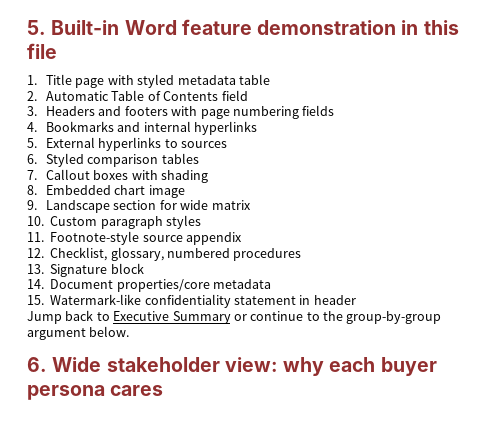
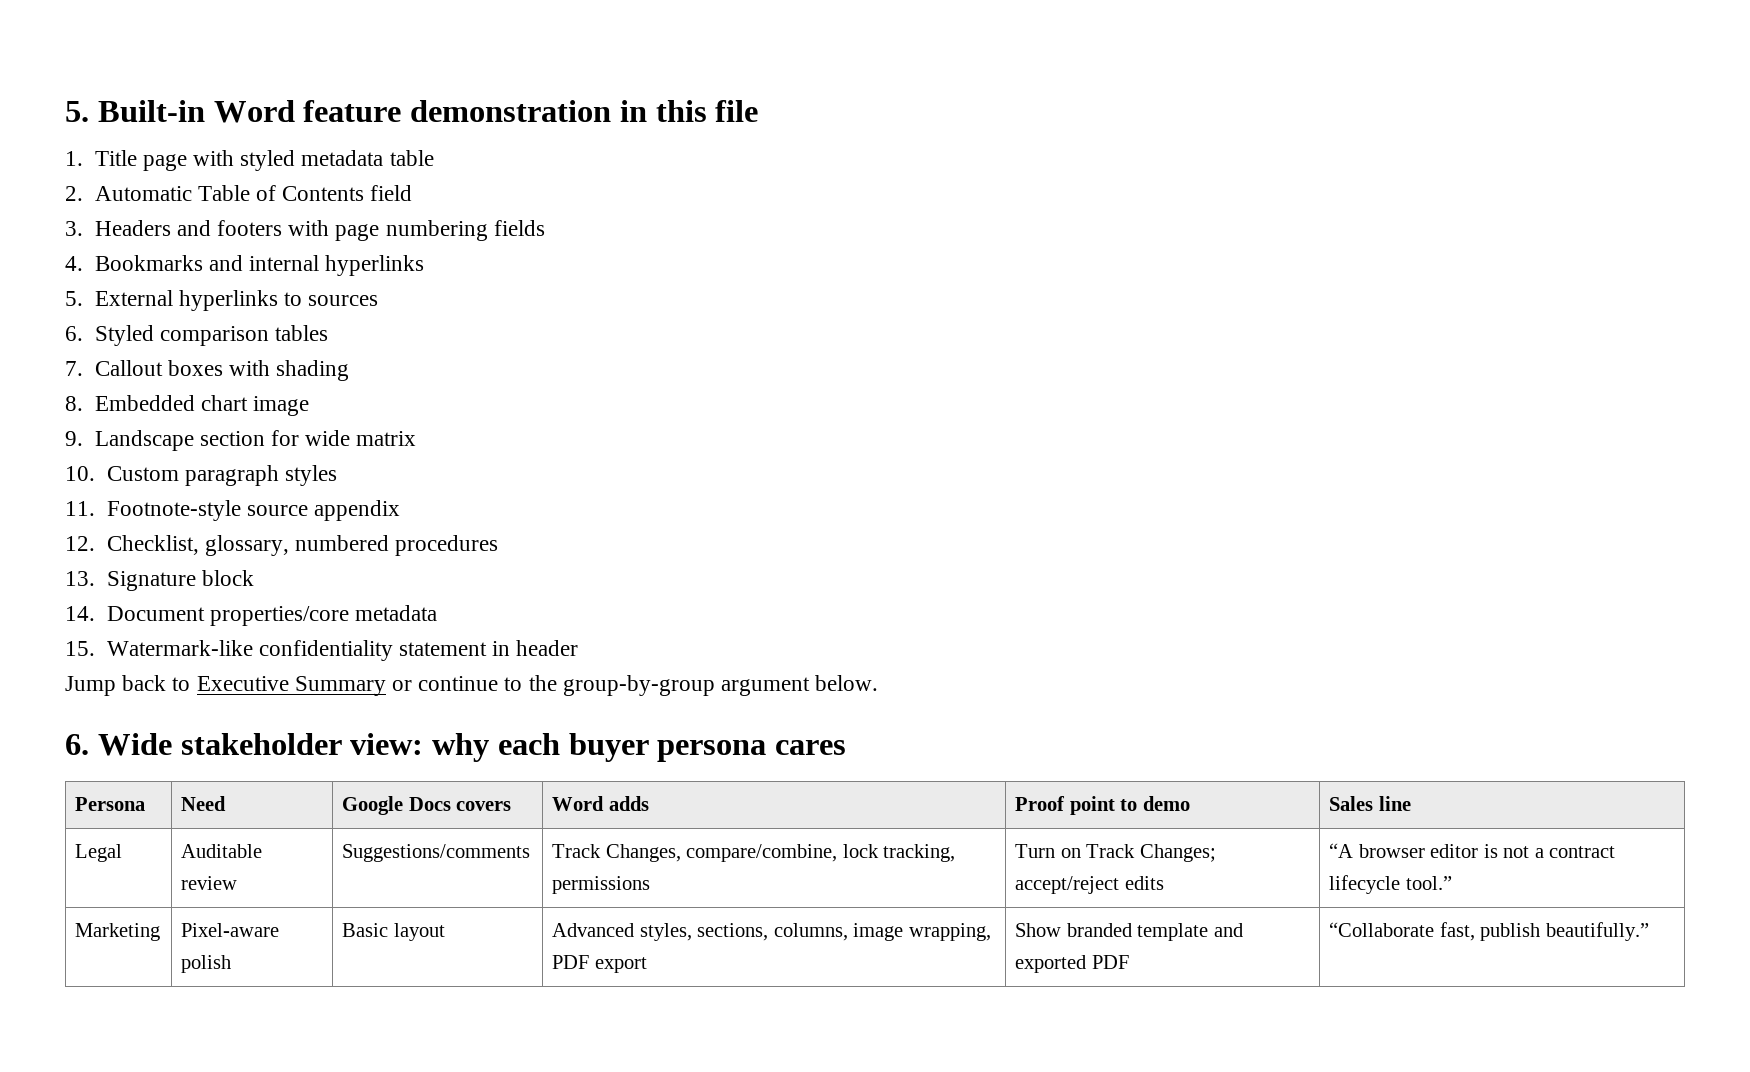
+ Persona | Need | Google Docs covers | Word adds | Proof point to demo | Sales line
+ Legal | Auditable review | Suggestions/comments | Track Changes, compare/combine, lock tracking, permissions | Turn on Track Changes; accept/reject edits | “A browser editor is not a contract lifecycle tool.”
+ Marketing | Pixel-aware polish | Basic layout | Advanced styles, sections, columns, image wrapping, PDF export | Show branded template and exported PDF | “Collaborate fast, publish beautifully.”

